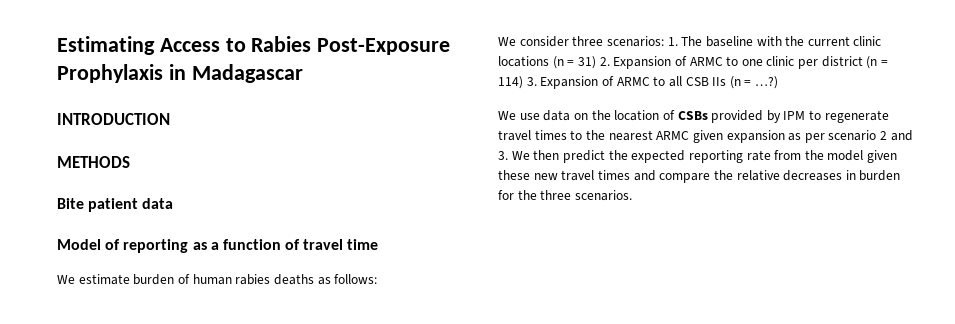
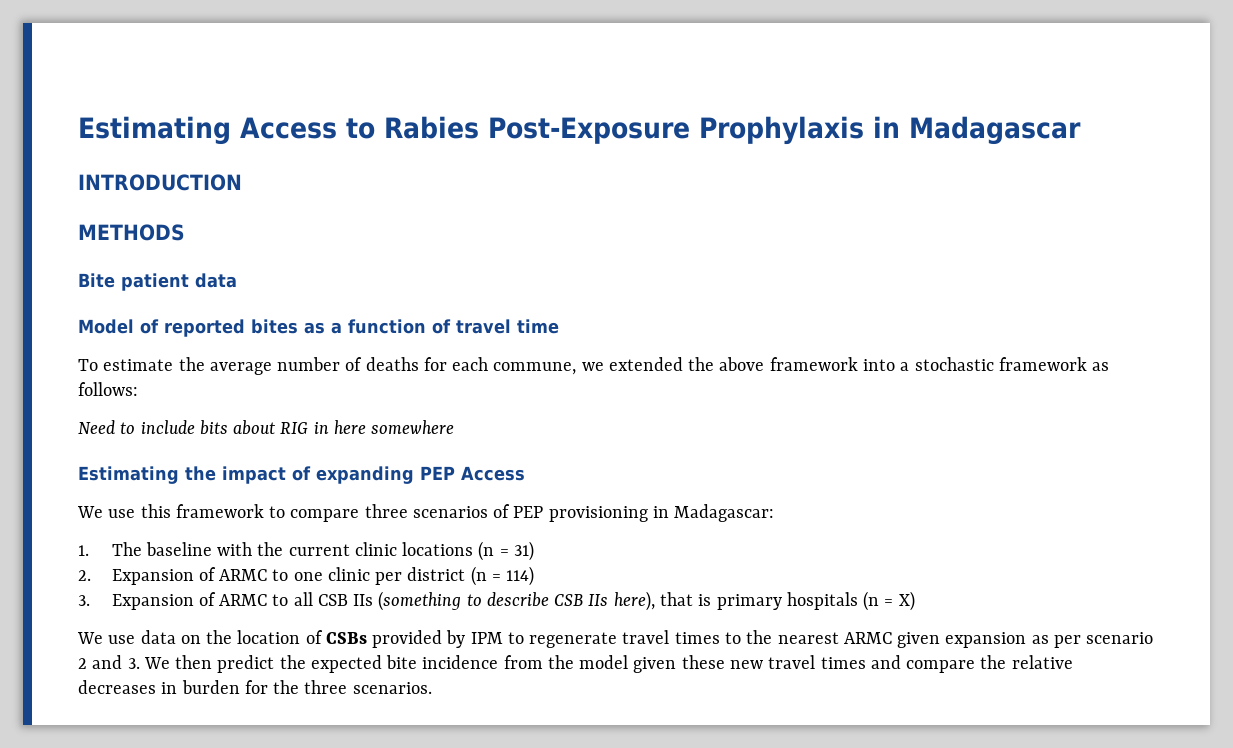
- Model of reporting as a function of travel time
+ Model of reported bites as a function of travel time
- We estimate burden of human rabies deaths as follows:
- We consider three scenarios: 1. The baseline with the current clinic locations (n = 31) 2. Expansion of ARMC to one clinic per district (n = 114) 3. Expansion of ARMC to all CSB IIs (n = …?)
+ To estimate the average number of deaths for each commune, we extended the above framework into a stochastic framework as follows:
+ Need to include bits about RIG in here somewhere
+ Estimating the impact of expanding PEP Access
+ We use this framework to compare three scenarios of PEP provisioning in Madagascar:
+ 1. The baseline with the current clinic locations (n = 31)
+ 2. Expansion of ARMC to one clinic per district (n = 114)
+ 3. Expansion of ARMC to all CSB IIs (something to describe CSB IIs here), that is primary hospitals (n = X)
- We use data on the location of CSBs provided by IPM to regenerate travel times to the nearest ARMC given expansion as per scenario 2 and 3. We then predict the expected reporting rate from the model given these new travel times and compare the relative decreases in burden for the three scenarios.
+ We use data on the location of CSBs provided by IPM to regenerate travel times to the nearest ARMC given expansion as per scenario 2 and 3. We then predict the expected bite incidence from the model given these new travel times and compare the relative decreases in burden for the three scenarios.

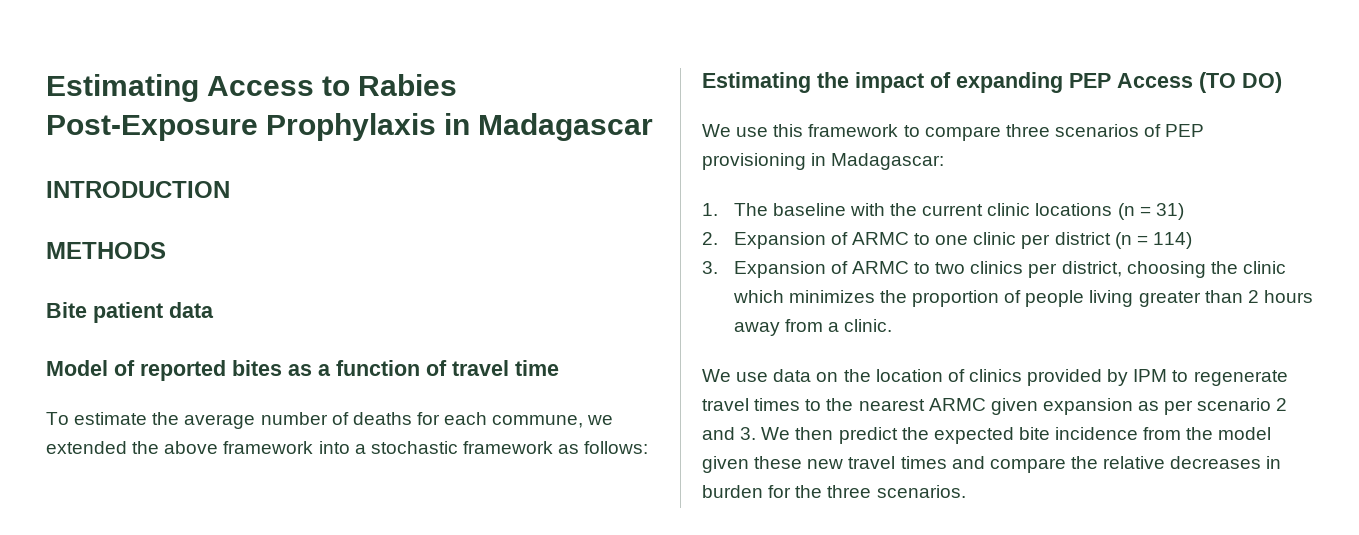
- Need to include bits about RIG in here somewhere
- Estimating the impact of expanding PEP Access
+ Estimating the impact of expanding PEP Access (TO DO)
- 3. Expansion of ARMC to all CSB IIs (something to describe CSB IIs here), that is primary hospitals (n = X)
+ 3. Expansion of ARMC to two clinics per district, choosing the clinic which minimizes the proportion of people living greater than 2 hours away from a clinic.
- We use data on the location of CSBs provided by IPM to regenerate travel times to the nearest ARMC given expansion as per scenario 2 and 3. We then predict the expected bite incidence from the model given these new travel times and compare the relative decreases in burden for the three scenarios.
+ We use data on the location of clinics provided by IPM to regenerate travel times to the nearest ARMC given expansion as per scenario 2 and 3. We then predict the expected bite incidence from the model given these new travel times and compare the relative decreases in burden for the three scenarios.

